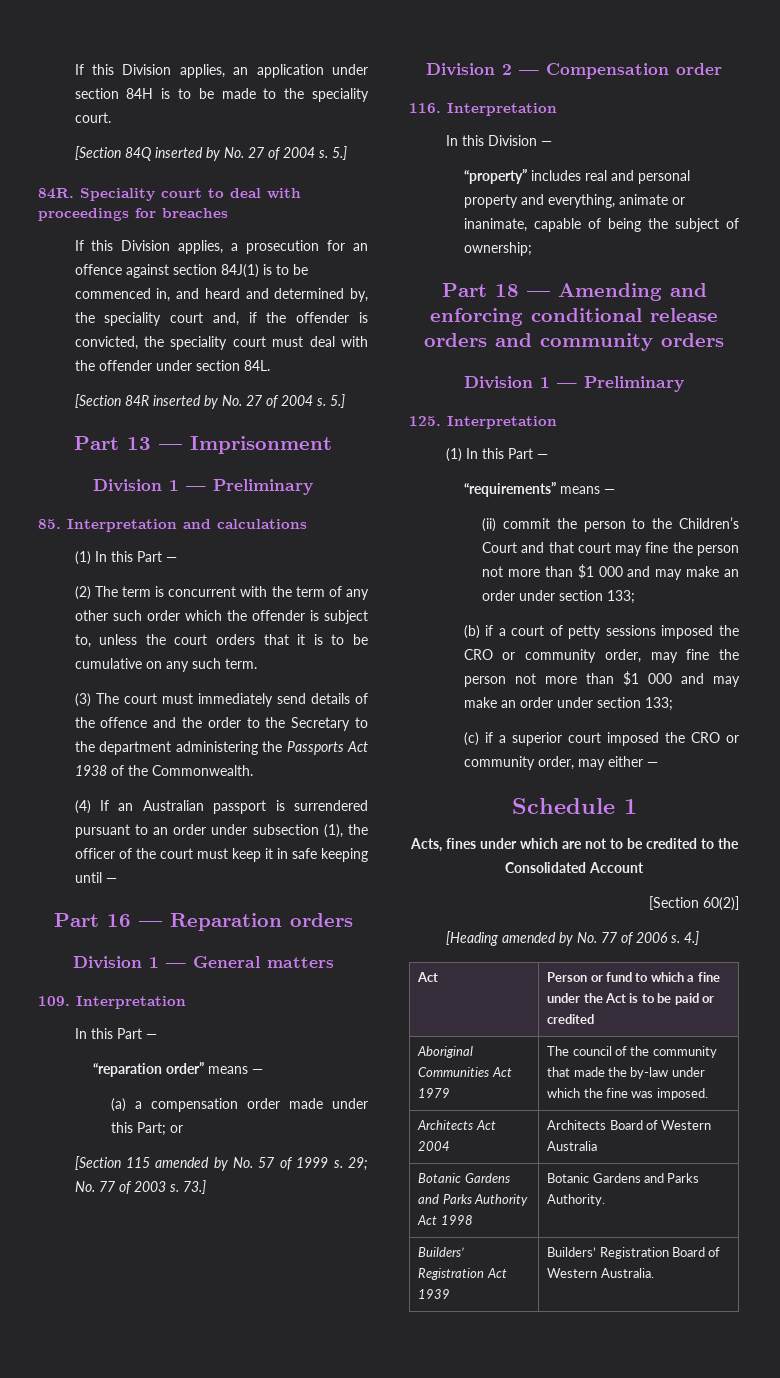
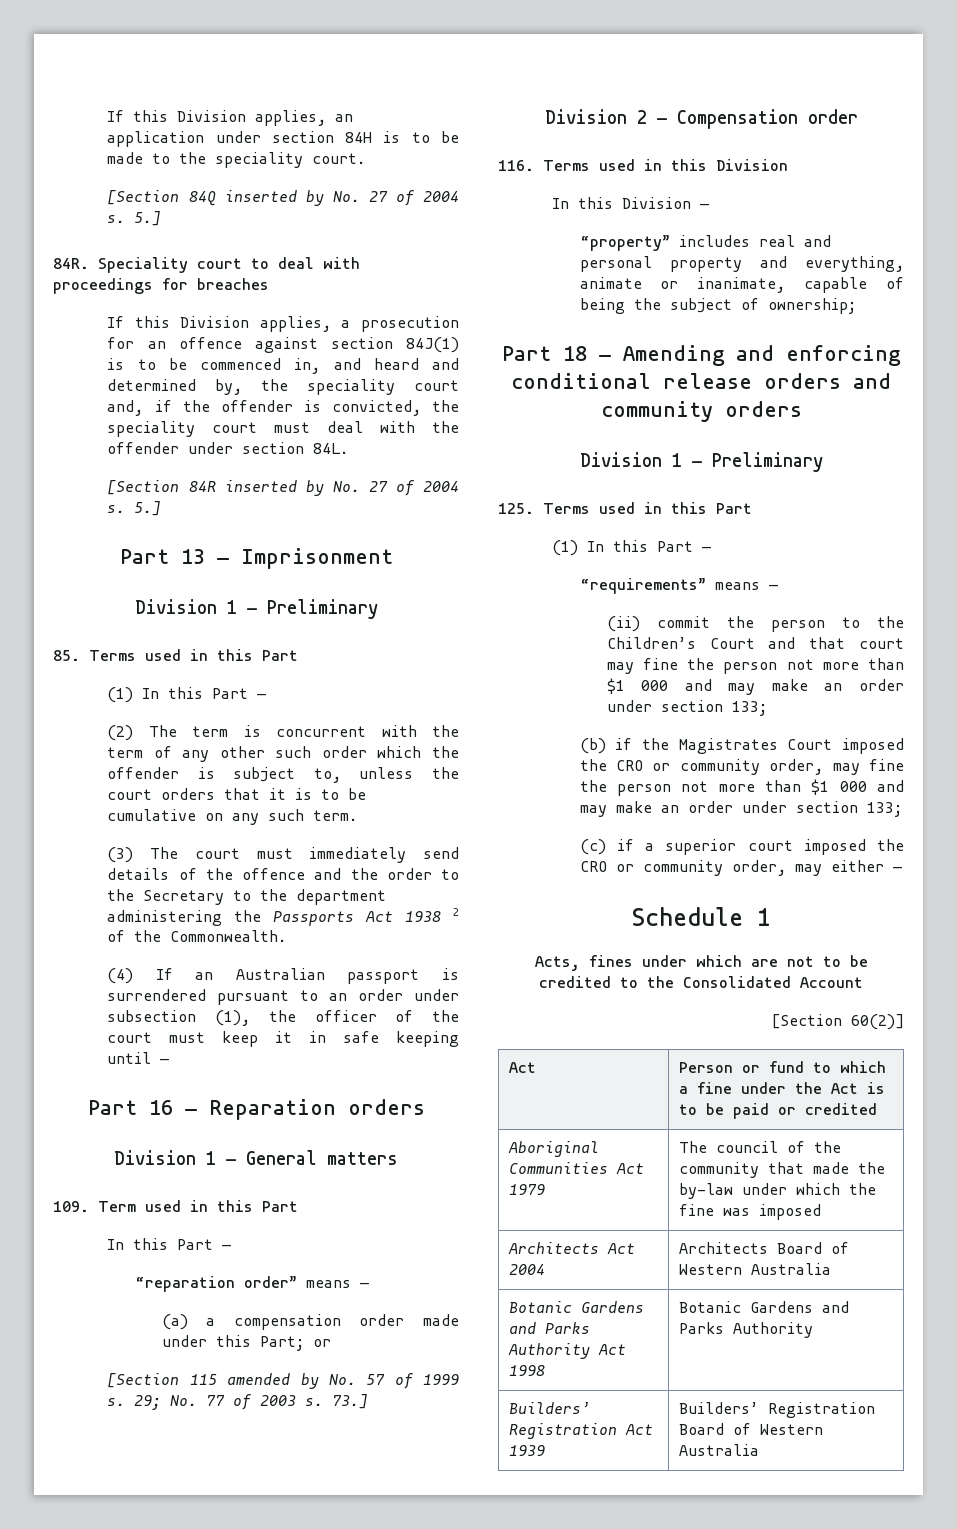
- 85. Interpretation and calculations
+ 85. Terms used in this Part
- (3) The court must immediately send details of the offence and the order to the Secretary to the department administering the Passports Act 1938 of the Commonwealth.
+ (3) The court must immediately send details of the offence and the order to the Secretary to the department administering the Passports Act 1938 2 of the Commonwealth.
- 109. Interpretation
+ 109. Term used in this Part
- 116. Interpretation
+ 116. Terms used in this Division
- 125. Interpretation
+ 125. Terms used in this Part
- (b) if a court of petty sessions imposed the CRO or community order, may fine the person not more than $1 000 and may make an order under section 133;
+ (b) if the Magistrates Court imposed the CRO or community order, may fine the person not more than $1 000 and may make an order under section 133;
- [Heading amended by No. 77 of 2006 s. 4.]
- Aboriginal Communities Act 1979 | The council of the community that made the by-law under which the fine was imposed.
+ Aboriginal Communities Act 1979 | The council of the community that made the by-law under which the fine was imposed
- Botanic Gardens and Parks Authority Act 1998 | Botanic Gardens and Parks Authority.
+ Botanic Gardens and Parks Authority Act 1998 | Botanic Gardens and Parks Authority
- Builders’ Registration Act 1939 | Builders’ Registration Board of Western Australia.
+ Builders’ Registration Act 1939 | Builders’ Registration Board of Western Australia

